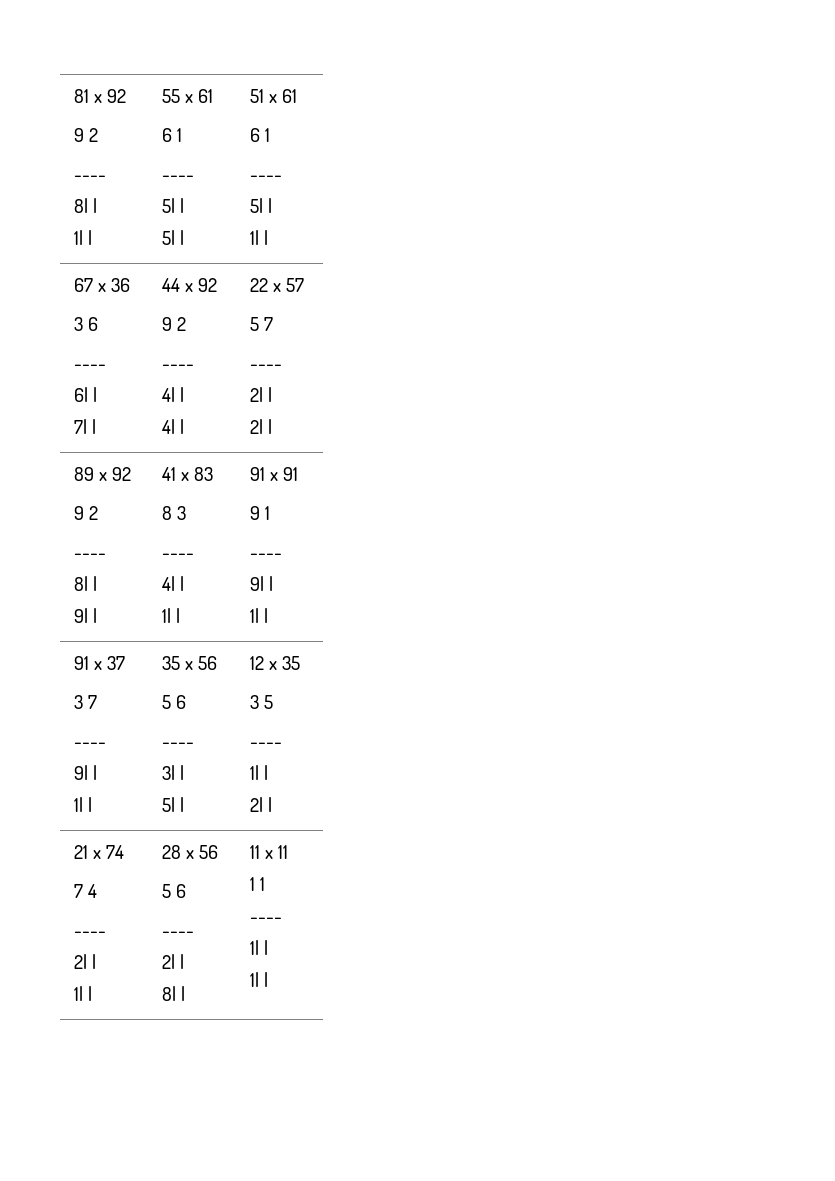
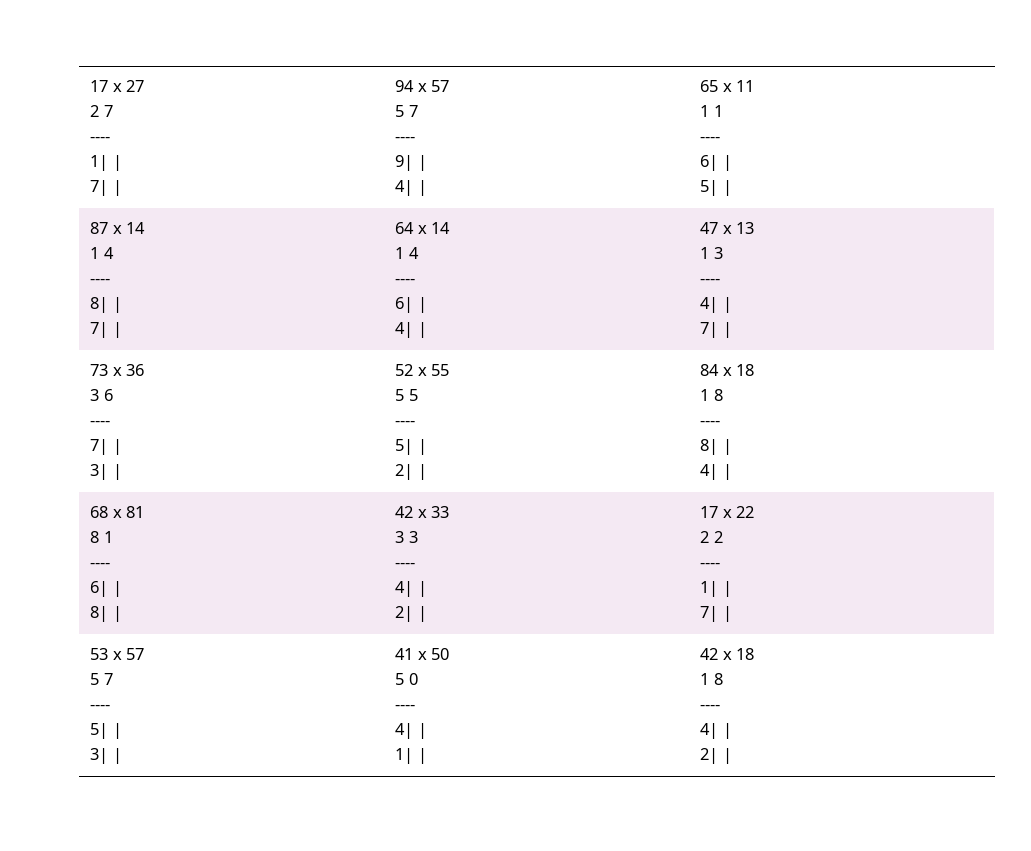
- 81 x 92
- 9 2
+ 17 x 27
+ 2 7
+ ----
+ 1| |
+ 7| | | 94 x 57
+ 5 7
+ ----
+ 9| |
+ 4| | | 65 x 11
+ 1 1
+ ----
+ 6| |
+ 5| |
+ 87 x 14
+ 1 4
  ----
  8| |
- 1| | | 55 x 61
- 6 1
+ 7| | | 64 x 14
+ 1 4
+ ----
+ 6| |
+ 4| | | 47 x 13
+ 1 3
+ ----
+ 4| |
+ 7| |
+ 73 x 36
+ 3 6
+ ----
+ 7| |
+ 3| | | 52 x 55
+ 5 5
  ----
  5| |
- 5| | | 51 x 61
- 6 1
+ 2| | | 84 x 18
+ 1 8
+ ----
+ 8| |
+ 4| |
+ 68 x 81
+ 8 1
+ ----
+ 6| |
+ 8| | | 42 x 33
+ 3 3
+ ----
+ 4| |
+ 2| | | 17 x 22
+ 2 2
+ ----
+ 1| |
+ 7| |
+ 53 x 57
+ 5 7
  ----
  5| |
- 1| |
- 67 x 36
- 3 6
- ----
- 6| |
- 7| | | 44 x 92
- 9 2
+ 3| | | 41 x 50
+ 5 0
  ----
  4| |
- 4| | | 22 x 57
- 5 7
- ----
- 2| |
- 2| |
- 89 x 92
- 9 2
- ----
- 8| |
- 9| | | 41 x 83
- 8 3
+ 1| | | 42 x 18
+ 1 8
  ----
  4| |
- 1| | | 91 x 91
- 9 1
- ----
- 9| |
- 1| |
- 91 x 37
- 3 7
- ----
- 9| |
- 1| | | 35 x 56
- 5 6
- ----
- 3| |
- 5| | | 12 x 35
- 3 5
- ----
- 1| |
  2| |
- 21 x 74
- 7 4
- ----
- 2| |
- 1| | | 28 x 56
- 5 6
- ----
- 2| |
- 8| | | 11 x 11
- 1 1
- ----
- 1| |
- 1| |

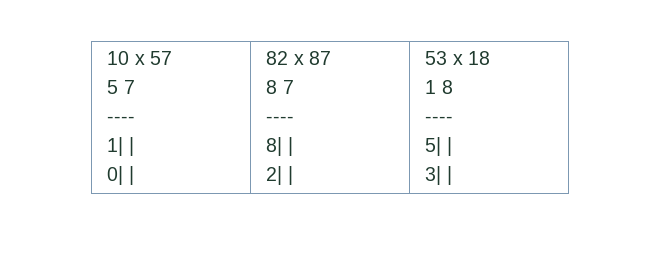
- 17 x 27
- 2 7
+ 10 x 57
+ 5 7
  ----
  1| |
- 7| | | 94 x 57
- 5 7
- ----
- 9| |
- 4| | | 65 x 11
- 1 1
- ----
- 6| |
- 5| |
- 87 x 14
- 1 4
+ 0| | | 82 x 87
+ 8 7
  ----
  8| |
- 7| | | 64 x 14
- 1 4
- ----
- 6| |
- 4| | | 47 x 13
- 1 3
- ----
- 4| |
- 7| |
- 73 x 36
- 3 6
- ----
- 7| |
- 3| | | 52 x 55
- 5 5
+ 2| | | 53 x 18
+ 1 8
  ----
  5| |
- 2| | | 84 x 18
- 1 8
- ----
- 8| |
- 4| |
- 68 x 81
- 8 1
- ----
- 6| |
- 8| | | 42 x 33
- 3 3
- ----
- 4| |
- 2| | | 17 x 22
- 2 2
- ----
- 1| |
- 7| |
- 53 x 57
- 5 7
- ----
- 5| |
- 3| | | 41 x 50
- 5 0
- ----
- 4| |
- 1| | | 42 x 18
- 1 8
- ----
- 4| |
- 2| |
+ 3| |

